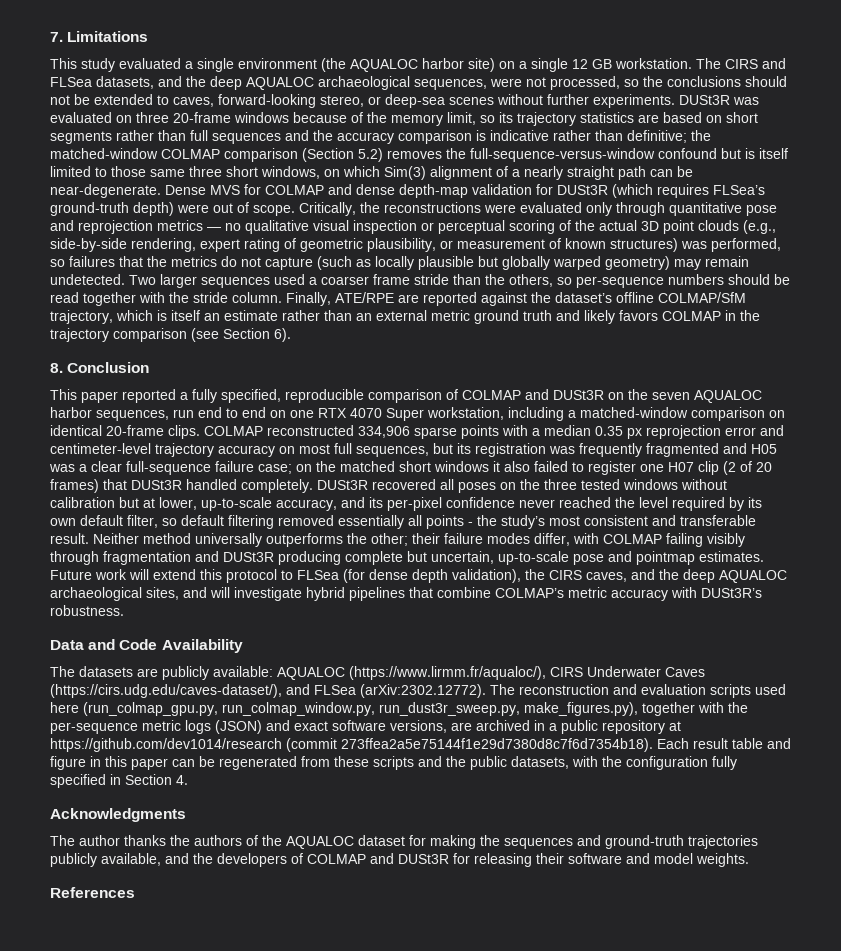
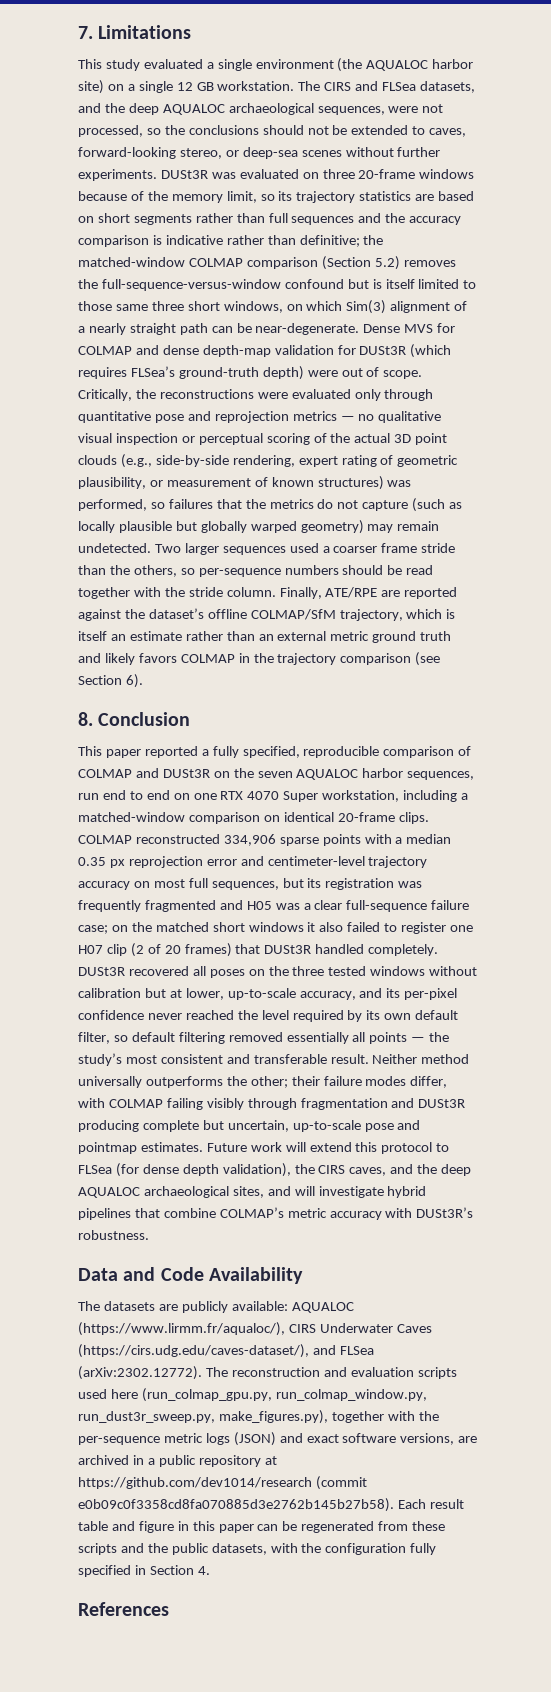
- DUSt3R recovered all poses on the three tested windows without calibration but at lower, up-to-scale accuracy, and its per-pixel confidence never reached the level required by its own default filter, so default filtering removed essentially all points - the study’s most consistent and transferable result.
+ DUSt3R recovered all poses on the three tested windows without calibration but at lower, up-to-scale accuracy, and its per-pixel confidence never reached the level required by its own default filter, so default filtering removed essentially all points — the study’s most consistent and transferable result.
- The datasets are publicly available: AQUALOC (https://www.lirmm.fr/aqualoc/), CIRS Underwater Caves (https://cirs.udg.edu/caves-dataset/), and FLSea (arXiv:2302.12772). The reconstruction and evaluation scripts used here (run_colmap_gpu.py, run_colmap_window.py, run_dust3r_sweep.py, make_figures.py), together with the per-sequence metric logs (JSON) and exact software versions, are archived in a public repository at https://github.com/dev1014/research (commit 273ffea2a5e75144f1e29d7380d8c7f6d7354b18).
+ The datasets are publicly available: AQUALOC (https://www.lirmm.fr/aqualoc/), CIRS Underwater Caves (https://cirs.udg.edu/caves-dataset/), and FLSea (arXiv:2302.12772). The reconstruction and evaluation scripts used here (run_colmap_gpu.py, run_colmap_window.py, run_dust3r_sweep.py, make_figures.py), together with the per-sequence metric logs (JSON) and exact software versions, are archived in a public repository at https://github.com/dev1014/research (commit e0b09c0f3358cd8fa070885d3e2762b145b27b58).
- Acknowledgments
- The author thanks the authors of the AQUALOC dataset for making the sequences and ground-truth trajectories publicly available, and the developers of COLMAP and DUSt3R for releasing their software and model weights.

